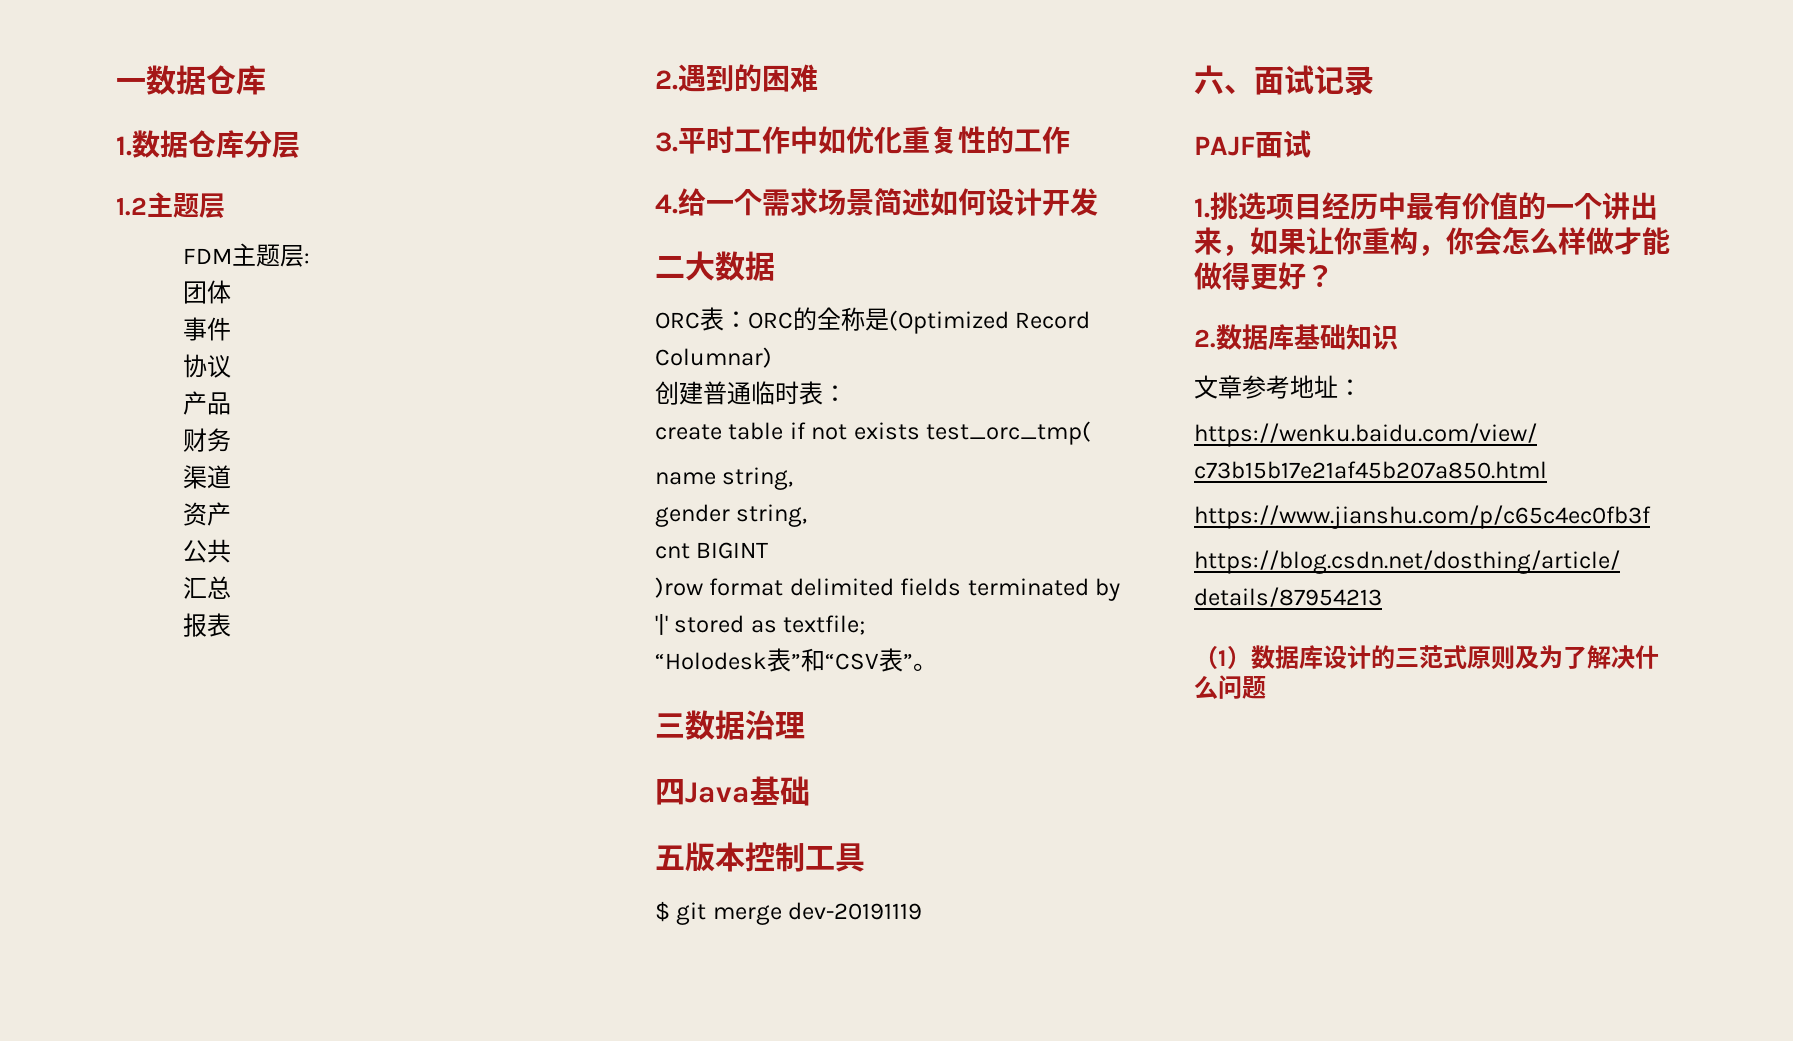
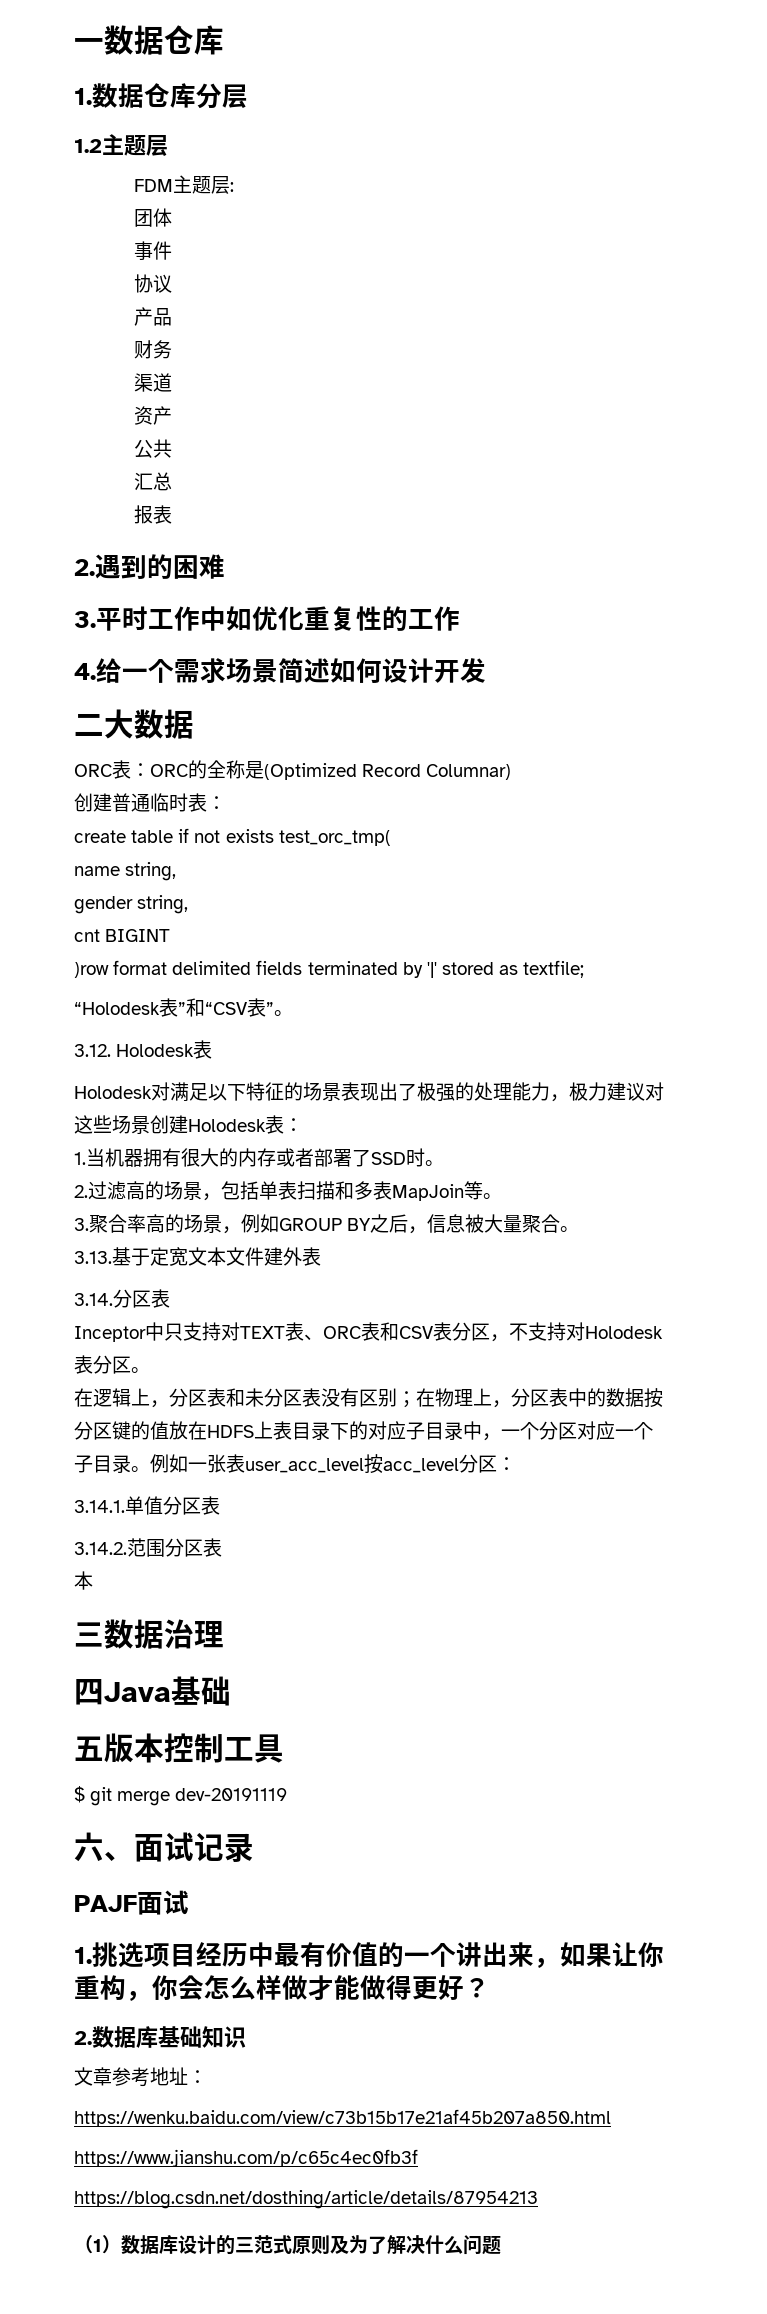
+ 3.12. Holodesk表
+ Holodesk对满足以下特征的场景表现出了极强的处理能力，极力建议对这些场景创建Holodesk表：
+ 1.当机器拥有很大的内存或者部署了SSD时。
+ 2.过滤高的场景，包括单表扫描和多表MapJoin等。
+ 3.聚合率高的场景，例如GROUP BY之后，信息被大量聚合。
+ 3.13.基于定宽文本文件建外表
+ 3.14.分区表
+ Inceptor中只支持对TEXT表、ORC表和CSV表分区，不支持对Holodesk表分区。
+ 在逻辑上，分区表和未分区表没有区别；在物理上，分区表中的数据按分区键的值放在HDFS上表目录下的对应子目录中，一个分区对应一个子目录。例如一张表user_acc_level按acc_level分区：
+ 3.14.1.单值分区表
+ 3.14.2.范围分区表
+ 本

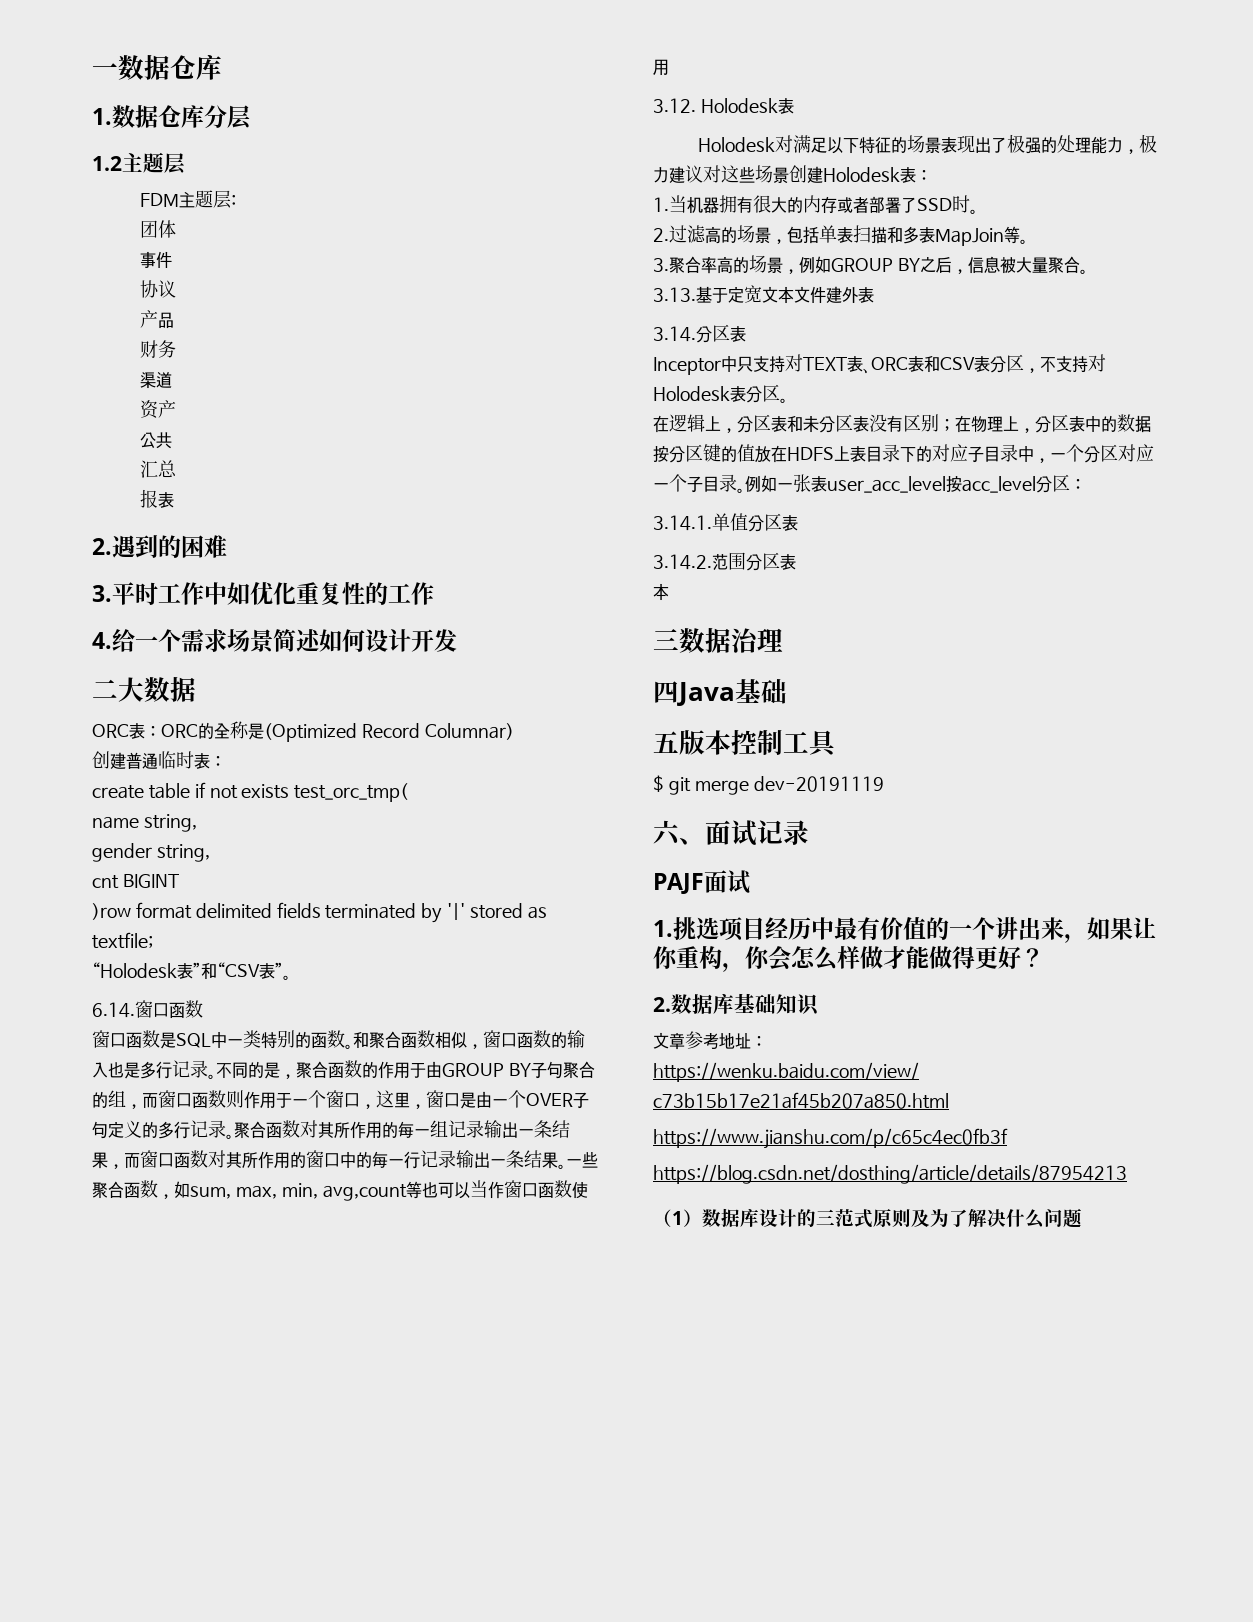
+ 6.14.窗口函数
+ 窗口函数是SQL中一类特别的函数。和聚合函数相似，窗口函数的输入也是多行记录。不同的是，聚合函数的作用于由GROUP BY子句聚合的组，而窗口函数则作用于一个窗口，这里，窗口是由一个OVER子句定义的多行记录。聚合函数对其所作用的每一组记录输出一条结果，而窗口函数对其所作用的窗口中的每一行记录输出一条结果。一些聚合函数，如sum, max, min, avg,count等也可以当作窗口函数使用

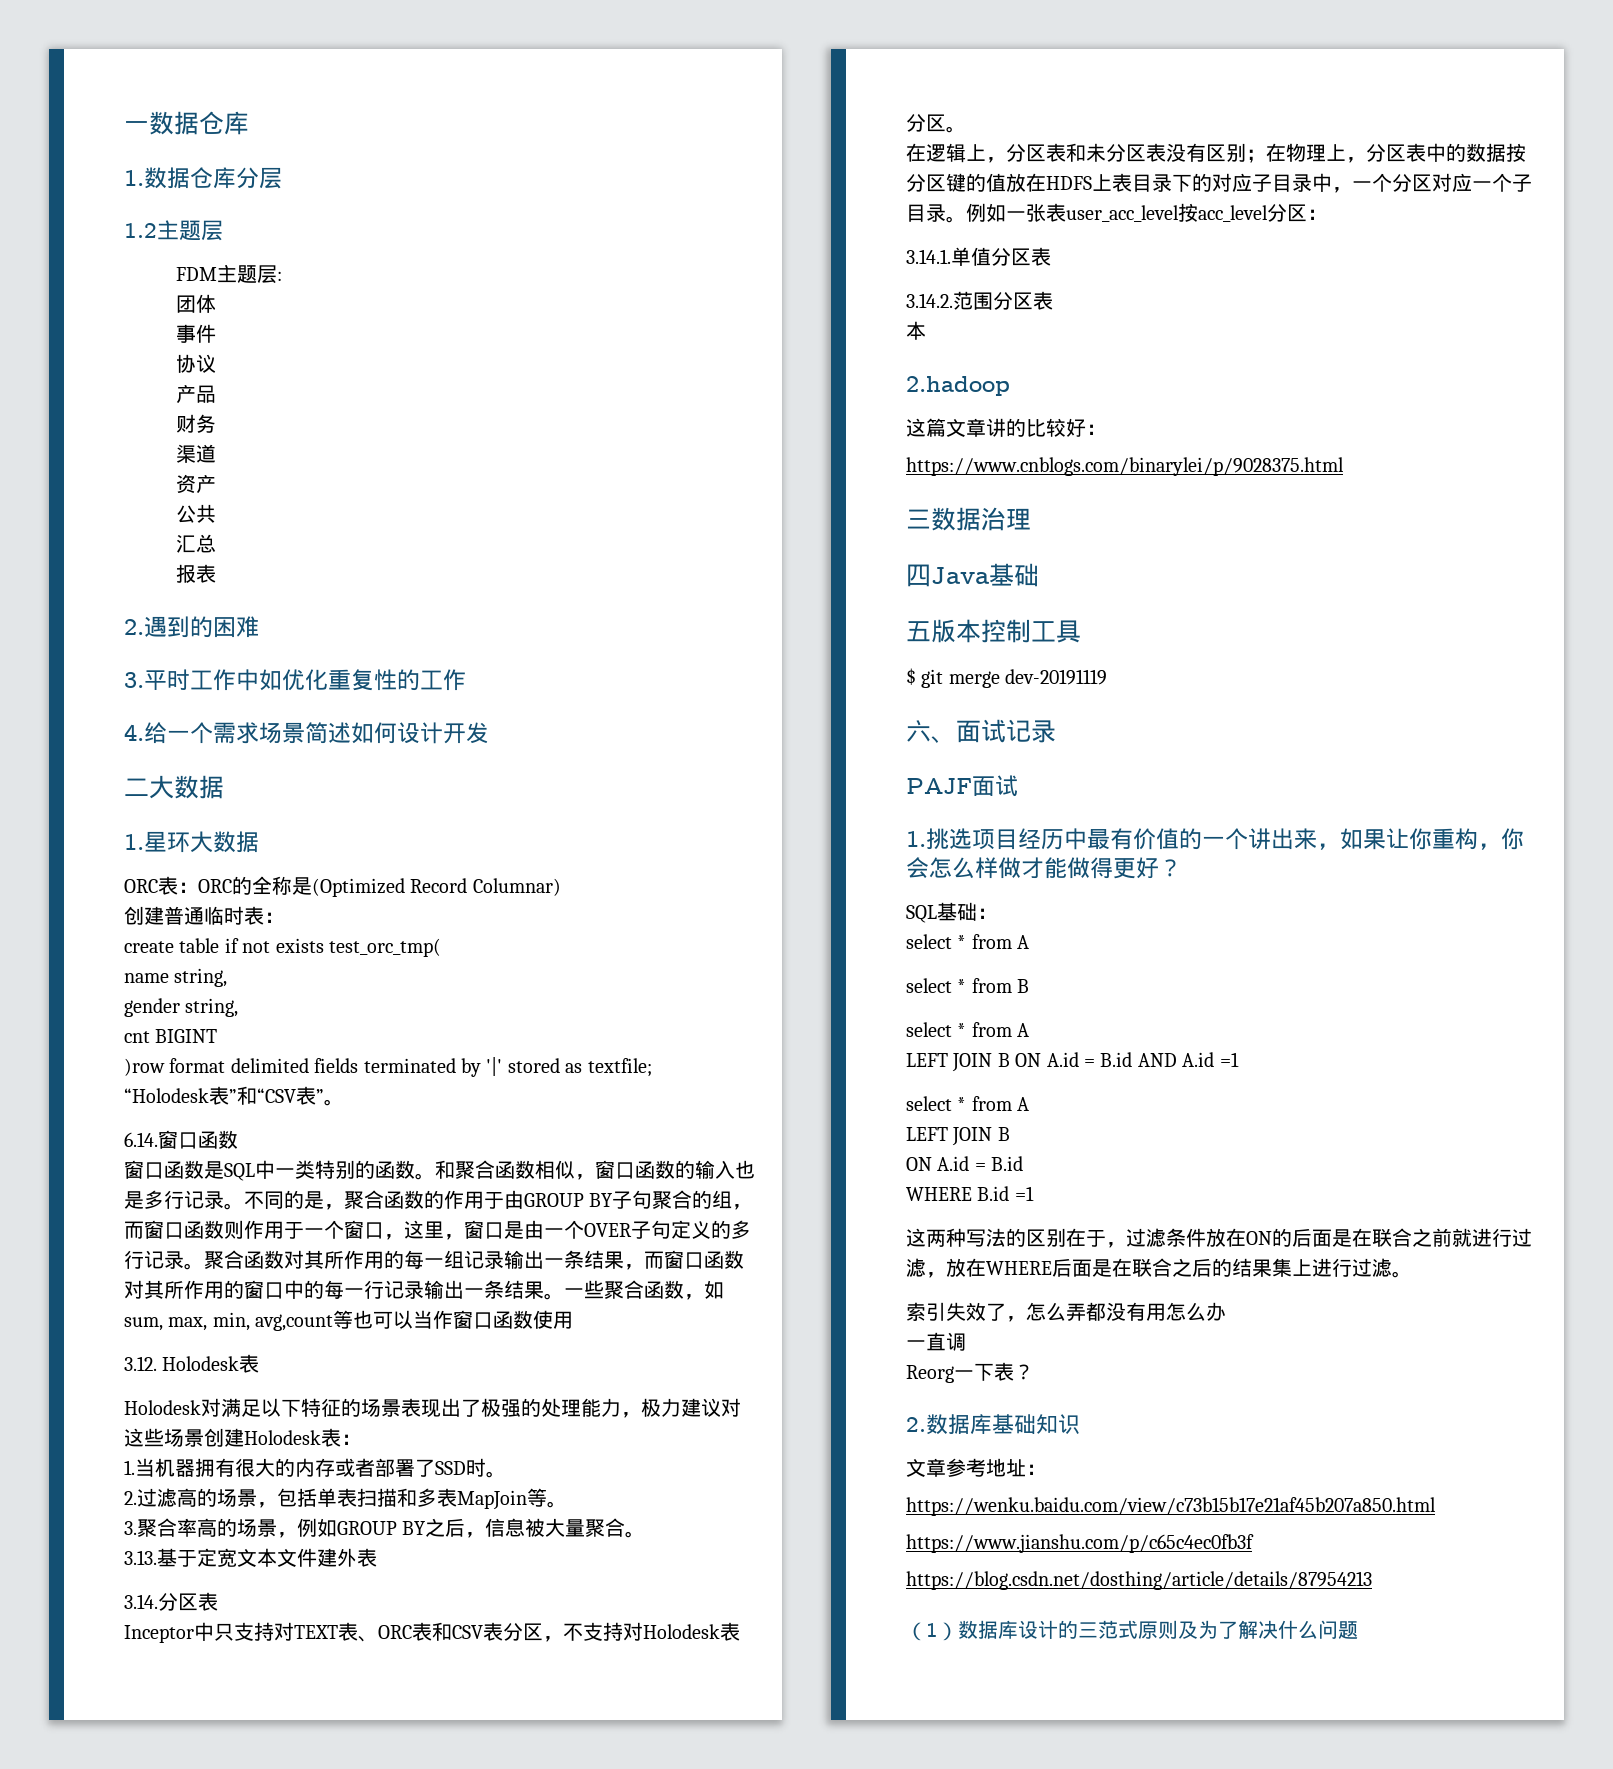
+ 1.星环大数据
+ 2.hadoop
+ 这篇文章讲的比较好：
+ https://www.cnblogs.com/binarylei/p/9028375.html
+ SQL基础：
+ select * from A
+ select * from B
+ select * from A
+ LEFT JOIN B ON A.id = B.id AND A.id =1
+ select * from A
+ LEFT JOIN B
+ ON A.id = B.id
+ WHERE B.id =1
+ 这两种写法的区别在于，过滤条件放在ON的后面是在联合之前就进行过滤，放在WHERE后面是在联合之后的结果集上进行过滤。
+ 索引失效了，怎么弄都没有用怎么办
+ 一直调
+ Reorg一下表？

